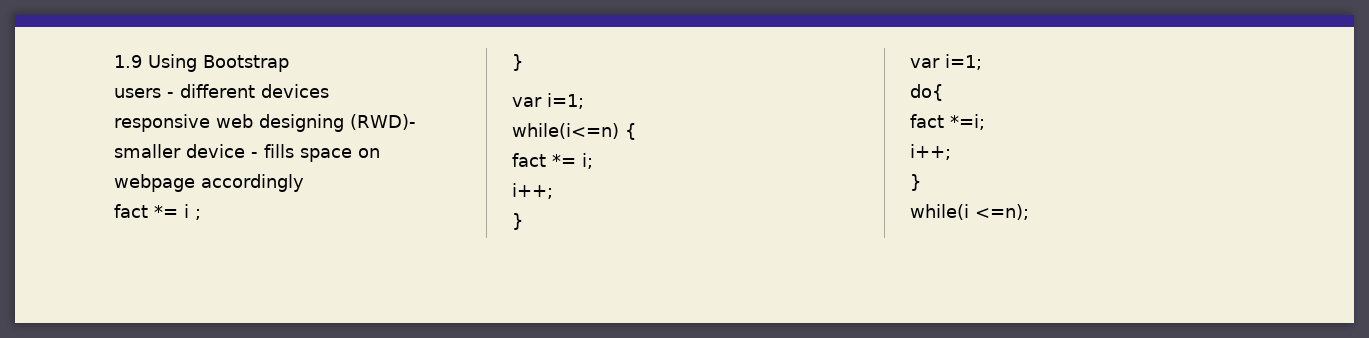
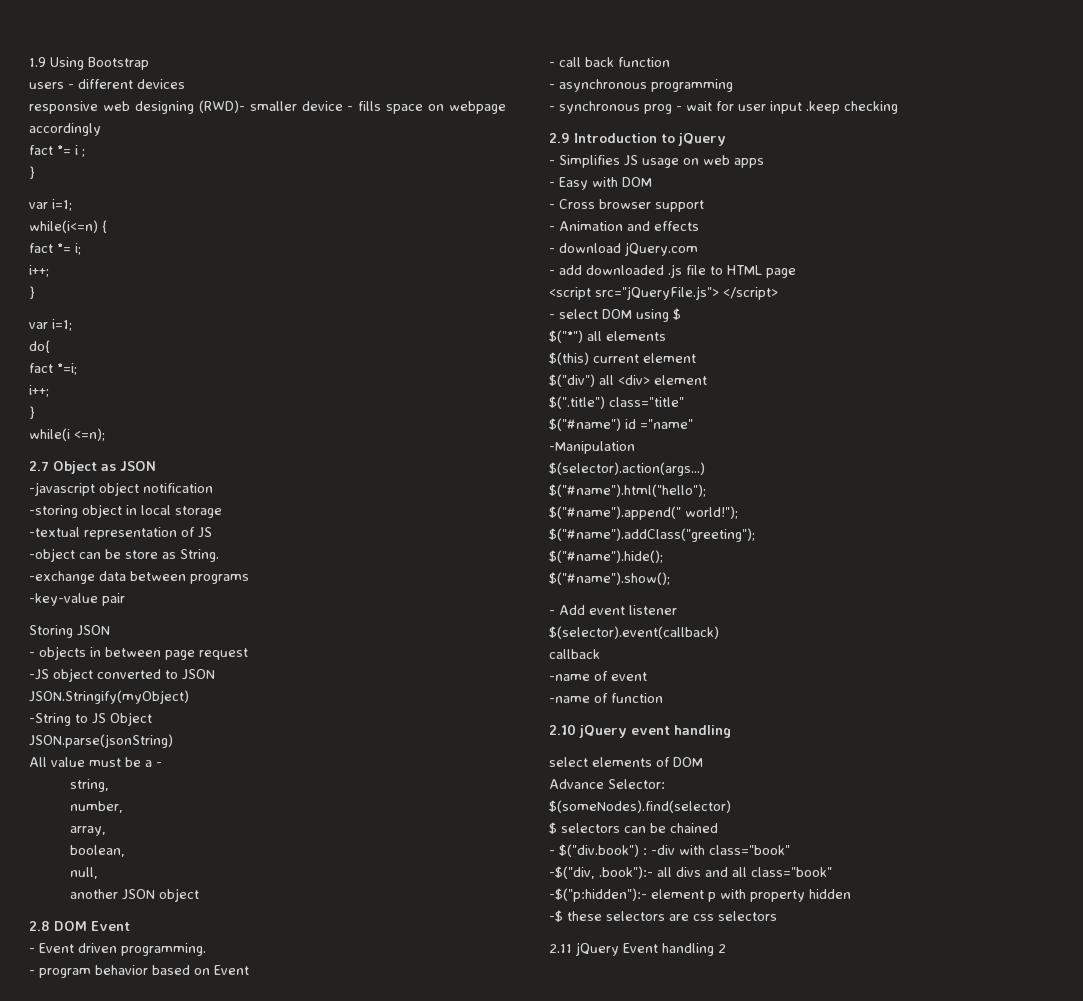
+ 2.7 Object as JSON
+ -javascript object notification
+ -storing object in local storage
+ -textual representation of JS
+ -object can be store as String.
+ -exchange data between programs
+ -key-value pair
+ Storing JSON
+ - objects in between page request
+ -JS object converted to JSON
+ JSON.Stringify(myObject)
+ -String to JS Object
+ JSON.parse(jsonString)
+ All value must be a -
+ string,
+ number,
+ array,
+ boolean,
+ null,
+ another JSON object
+ 2.8 DOM Event
+ - Event driven programming.
+ - program behavior based on Event
+ - call back function
+ - asynchronous programming
+ - synchronous prog - wait for user input .keep checking
+ 2.9 Introduction to jQuery
+ - Simplifies JS usage on web apps
+ - Easy with DOM
+ - Cross browser support
+ - Animation and effects
+ - download jQuery.com
+ - add downloaded .js file to HTML page
+ <script src="jQueryFile.js"> </script>
+ - select DOM using $
+ $("*") all elements
+ $(this) current element
+ $("div") all <div> element
+ $(".title") class="title"
+ $("#name") id ="name"
+ -Manipulation
+ $(selector).action(args...)
+ $("#name").html("hello");
+ $("#name").append(" world!");
+ $("#name").addClass("greeting");
+ $("#name").hide();
+ $("#name").show();
+ - Add event listener
+ $(selector).event(callback)
+ callback
+ -name of event
+ -name of function
+ 2.10 jQuery event handling
+ select elements of DOM
+ Advance Selector:
+ $(someNodes).find(selector)
+ $ selectors can be chained
+ - $("div.book") : -div with class="book"
+ -$("div, .book"):- all divs and all class="book"
+ -$("p:hidden"):- element p with property hidden
+ -$ these selectors are css selectors
+ 2.11 jQuery Event handling 2

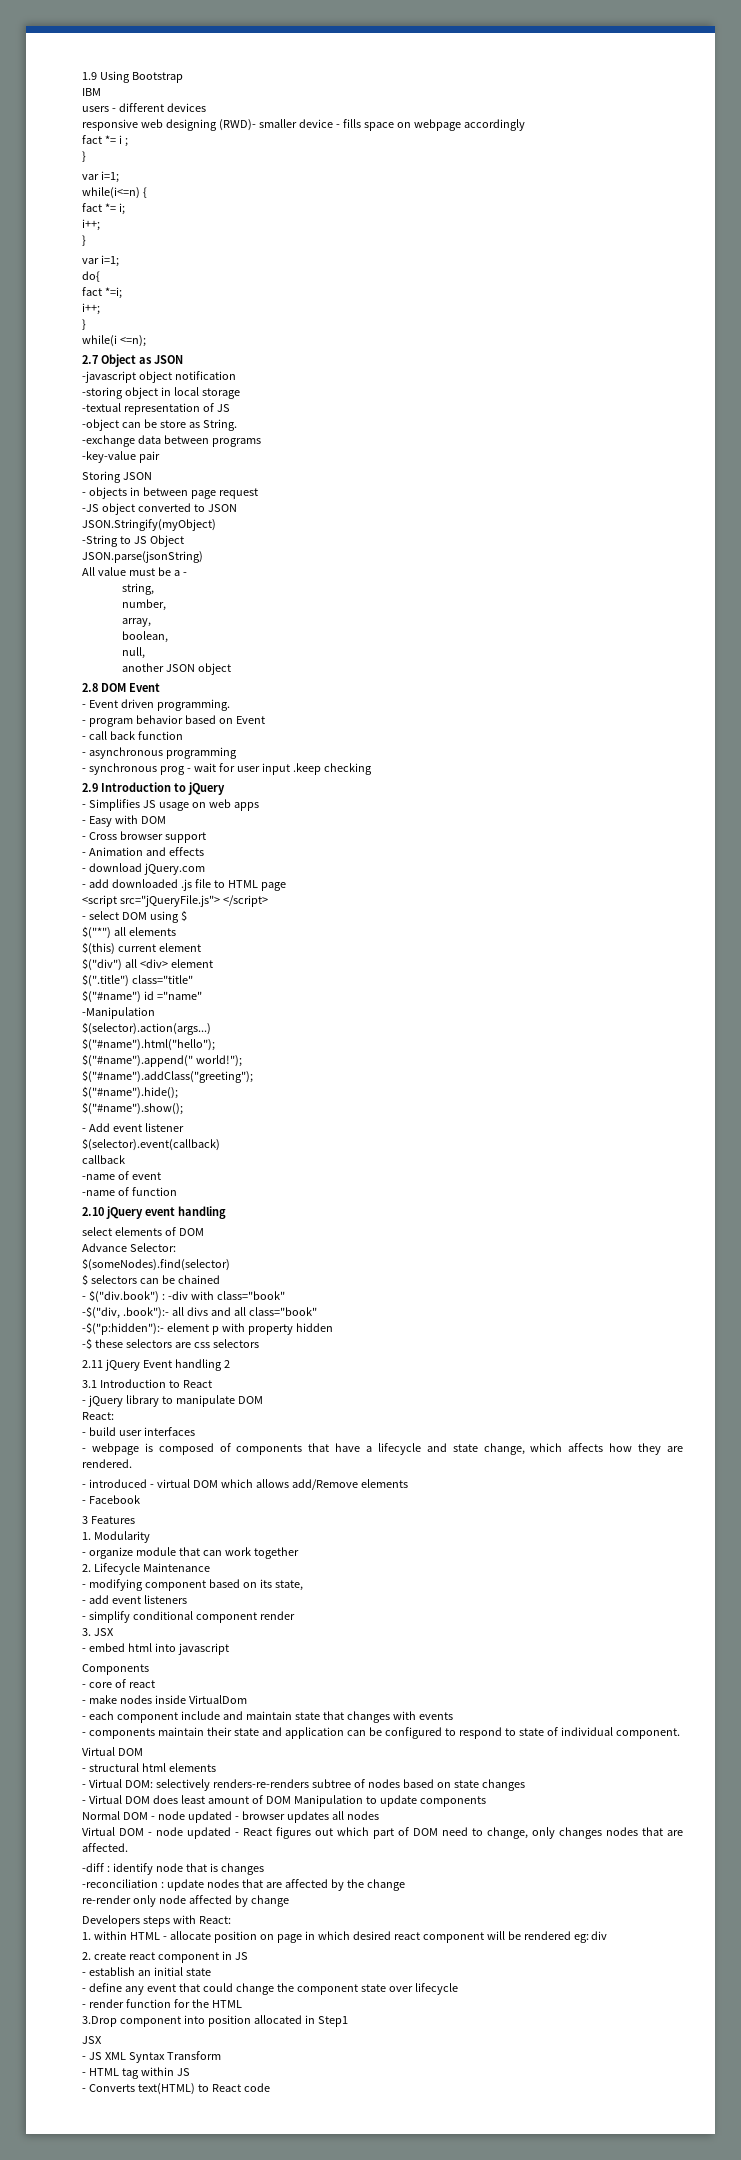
+ IBM
+ 3.1 Introduction to React
+ - jQuery library to manipulate DOM
+ React:
+ - build user interfaces
+ - webpage is composed of components that have a lifecycle and state change, which affects how they are rendered.
+ - introduced - virtual DOM which allows add/Remove elements
+ - Facebook
+ 3 Features
+ 1. Modularity
+ - organize module that can work together
+ 2. Lifecycle Maintenance
+ - modifying component based on its state,
+ - add event listeners
+ - simplify conditional component render
+ 3. JSX
+ - embed html into javascript
+ Components
+ - core of react
+ - make nodes inside VirtualDom
+ - each component include and maintain state that changes with events
+ - components maintain their state and application can be configured to respond to state of individual component.
+ Virtual DOM
+ - structural html elements
+ - Virtual DOM: selectively renders-re-renders subtree of nodes based on state changes
+ - Virtual DOM does least amount of DOM Manipulation to update components
+ Normal DOM - node updated - browser updates all nodes
+ Virtual DOM - node updated - React figures out which part of DOM need to change, only changes nodes that are affected.
+ -diff : identify node that is changes
+ -reconciliation : update nodes that are affected by the change
+ re-render only node affected by change
+ Developers steps with React:
+ 1. within HTML - allocate position on page in which desired react component will be rendered eg: div
+ 2. create react component in JS
+ - establish an initial state
+ - define any event that could change the component state over lifecycle
+ - render function for the HTML
+ 3.Drop component into position allocated in Step1
+ JSX
+ - JS XML Syntax Transform
+ - HTML tag within JS
+ - Converts text(HTML) to React code

